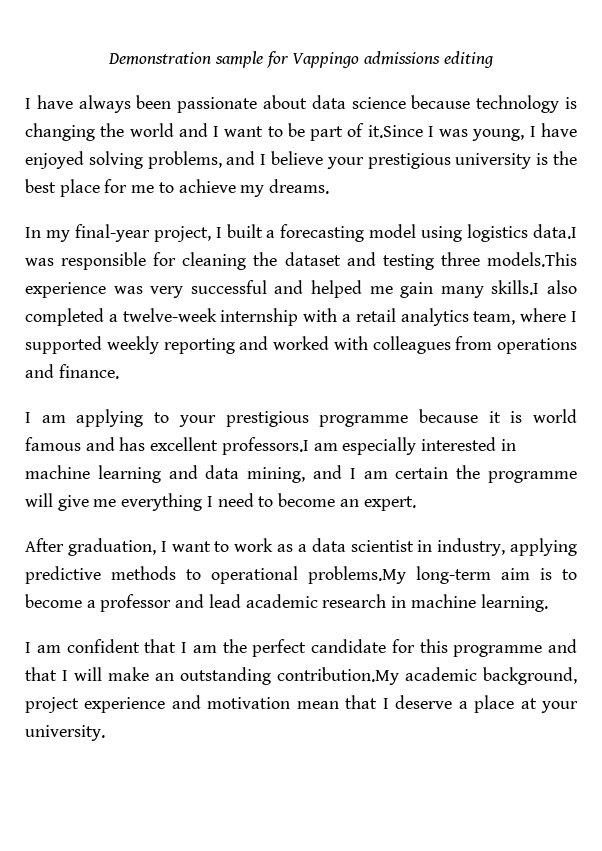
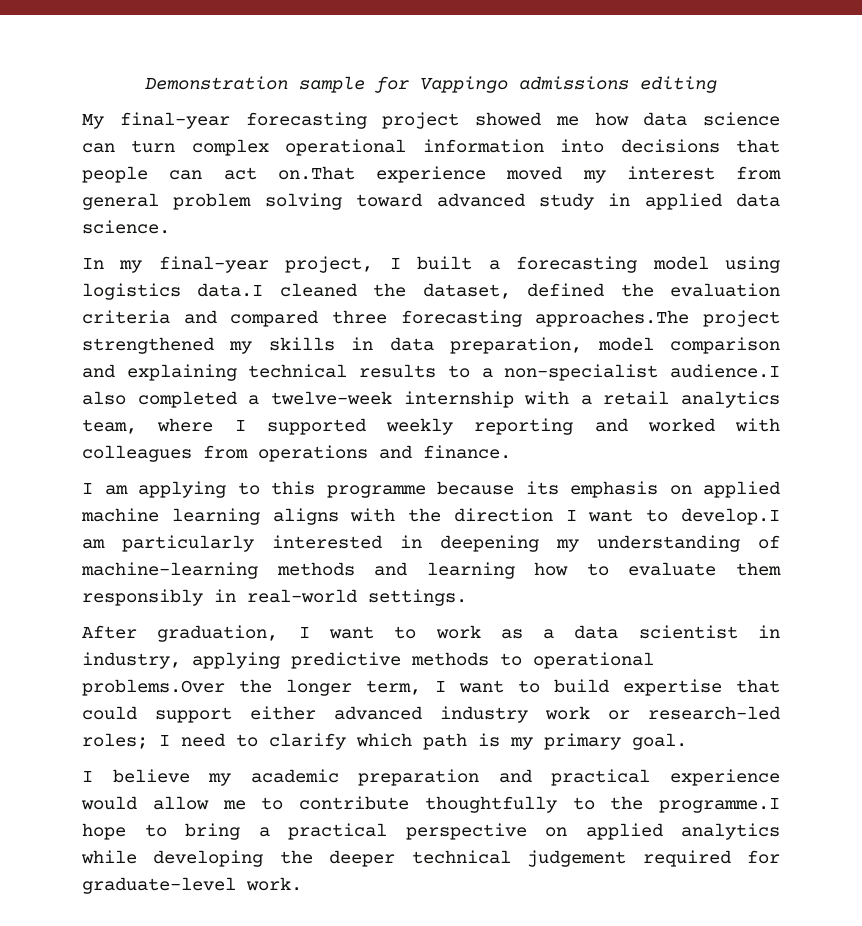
- I have always been passionate about data science because technology is changing the world and I want to be part of it.Since I was young, I have enjoyed solving problems, and I believe your prestigious university is the best place for me to achieve my dreams.
+ My final-year forecasting project showed me how data science can turn complex operational information into decisions that people can act on.That experience moved my interest from general problem solving toward advanced study in applied data science.
- In my final-year project, I built a forecasting model using logistics data.I was responsible for cleaning the dataset and testing three models.This experience was very successful and helped me gain many skills.I also completed a twelve-week internship with a retail analytics team, where I supported weekly reporting and worked with colleagues from operations and finance.
+ In my final-year project, I built a forecasting model using logistics data.I cleaned the dataset, defined the evaluation criteria and compared three forecasting approaches.The project strengthened my skills in data preparation, model comparison and explaining technical results to a non-specialist audience.I also completed a twelve-week internship with a retail analytics team, where I supported weekly reporting and worked with colleagues from operations and finance.
- I am applying to your prestigious programme because it is world famous and has excellent professors.I am especially interested in machine learning and data mining, and I am certain the programme will give me everything I need to become an expert.
+ I am applying to this programme because its emphasis on applied machine learning aligns with the direction I want to develop.I am particularly interested in deepening my understanding of machine-learning methods and learning how to evaluate them responsibly in real-world settings.
- After graduation, I want to work as a data scientist in industry, applying predictive methods to operational problems.My long-term aim is to become a professor and lead academic research in machine learning.
- I am confident that I am the perfect candidate for this programme and that I will make an outstanding contribution.My academic background, project experience and motivation mean that I deserve a place at your university.
+ After graduation, I want to work as a data scientist in industry, applying predictive methods to operational problems.Over the longer term, I want to build expertise that could support either advanced industry work or research-led roles; I need to clarify which path is my primary goal.
+ I believe my academic preparation and practical experience would allow me to contribute thoughtfully to the programme.I hope to bring a practical perspective on applied analytics while developing the deeper technical judgement required for graduate-level work.

